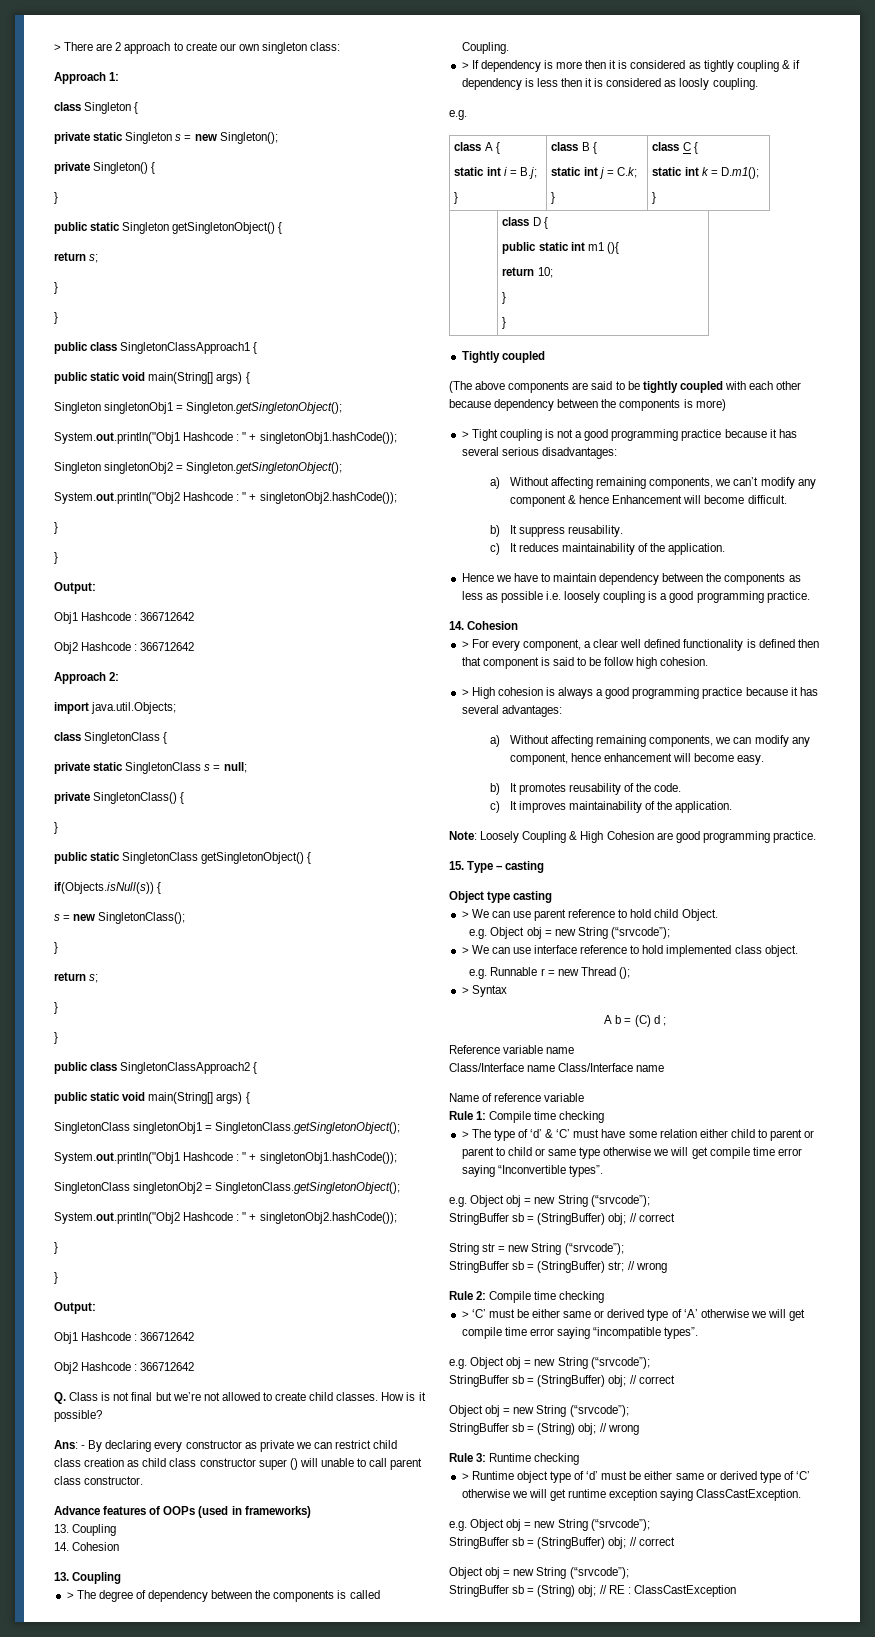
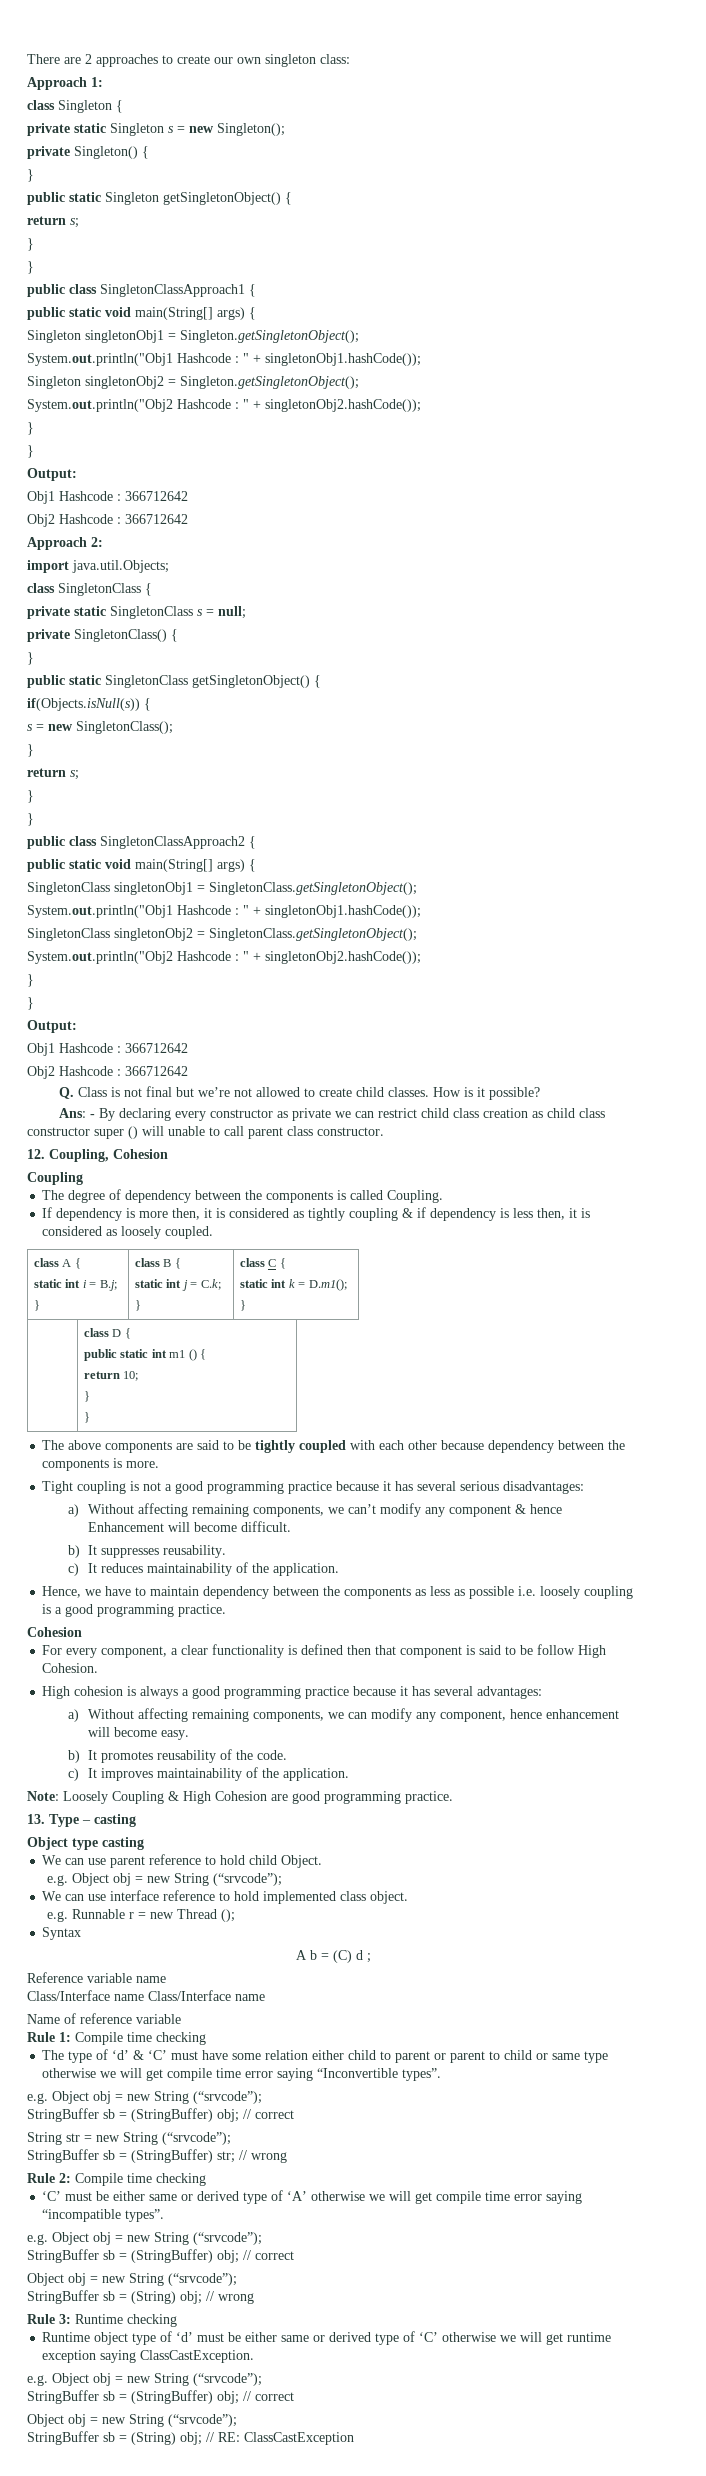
- > There are 2 approach to create our own singleton class:
+ There are 2 approaches to create our own singleton class:
- Advance features of OOPs (used in frameworks)
- 13. Coupling
- 14. Cohesion
- 13. Coupling
- > The degree of dependency between the components is called Coupling.
+ 12. Coupling, Cohesion
+ Coupling
+ The degree of dependency between the components is called Coupling.
- > If dependency is more then it is considered as tightly coupling & if dependency is less then it is considered as loosly coupling.
- e.g.
+ If dependency is more then, it is considered as tightly coupling & if dependency is less then, it is considered as loosely coupled.
  | class D {
- public static int m1 (){
+ public static int m1 () {
- Tightly coupled
- (The above components are said to be tightly coupled with each other because dependency between the components is more)
- > Tight coupling is not a good programming practice because it has several serious disadvantages:
+ The above components are said to be tightly coupled with each other because dependency between the components is more.
+ Tight coupling is not a good programming practice because it has several serious disadvantages:
- b) It suppress reusability.
+ b) It suppresses reusability.
- Hence we have to maintain dependency between the components as less as possible i.e. loosely coupling is a good programming practice.
- 14. Cohesion
- > For every component, a clear well defined functionality is defined then that component is said to be follow high cohesion.
- > High cohesion is always a good programming practice because it has several advantages:
+ Hence, we have to maintain dependency between the components as less as possible i.e. loosely coupling is a good programming practice.
+ Cohesion
+ For every component, a clear functionality is defined then that component is said to be follow High Cohesion.
+ High cohesion is always a good programming practice because it has several advantages:
- 15. Type – casting
+ 13. Type – casting
- > We can use parent reference to hold child Object.
+ We can use parent reference to hold child Object.
- > We can use interface reference to hold implemented class object.
+ We can use interface reference to hold implemented class object.
- > Syntax
+ Syntax
- > The type of ‘d’ & ‘C’ must have some relation either child to parent or parent to child or same type otherwise we will get compile time error saying “Inconvertible types”.
+ The type of ‘d’ & ‘C’ must have some relation either child to parent or parent to child or same type otherwise we will get compile time error saying “Inconvertible types”.
- > ‘C’ must be either same or derived type of ‘A’ otherwise we will get compile time error saying “incompatible types”.
+ ‘C’ must be either same or derived type of ‘A’ otherwise we will get compile time error saying “incompatible types”.
- > Runtime object type of ‘d’ must be either same or derived type of ‘C’ otherwise we will get runtime exception saying ClassCastException.
+ Runtime object type of ‘d’ must be either same or derived type of ‘C’ otherwise we will get runtime exception saying ClassCastException.
- StringBuffer sb = (String) obj; // RE : ClassCastException
+ StringBuffer sb = (String) obj; // RE: ClassCastException

